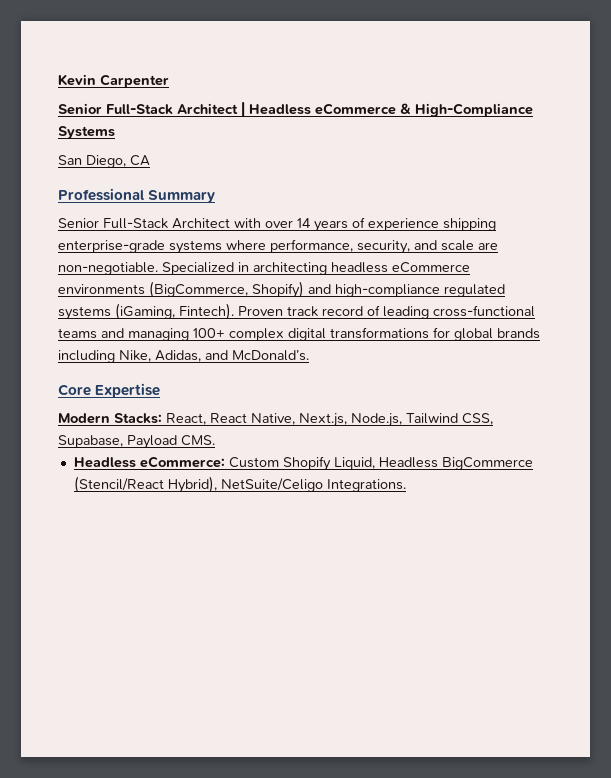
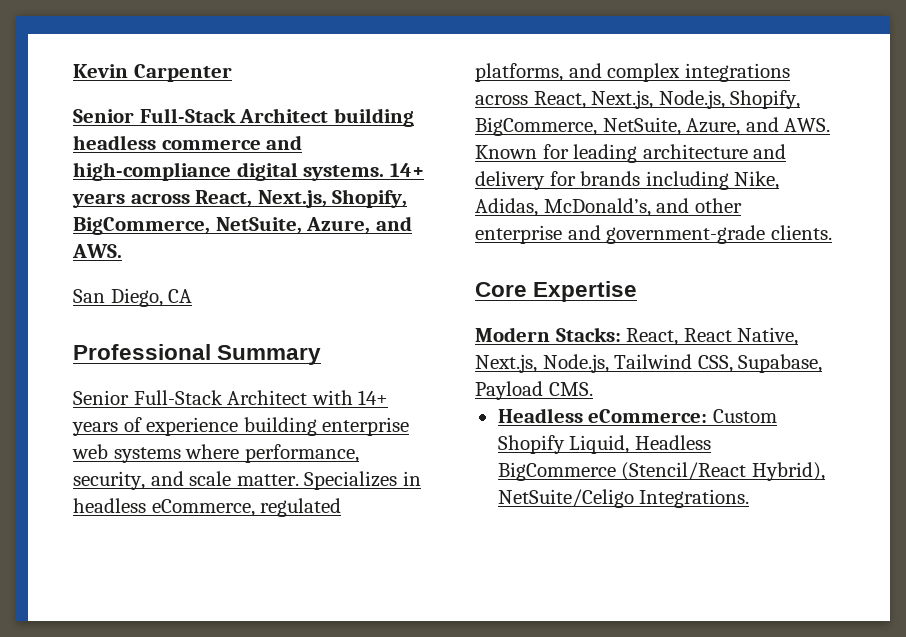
- Senior Full-Stack Architect | Headless eCommerce & High-Compliance Systems
+ Senior Full-Stack Architect building headless commerce and high-compliance digital systems. 14+ years across React, Next.js, Shopify, BigCommerce, NetSuite, Azure, and AWS.
- Senior Full-Stack Architect with over 14 years of experience shipping enterprise-grade systems where performance, security, and scale are non-negotiable. Specialized in architecting headless eCommerce environments (BigCommerce, Shopify) and high-compliance regulated systems (iGaming, Fintech). Proven track record of leading cross-functional teams and managing 100+ complex digital transformations for global brands including Nike, Adidas, and McDonald’s.
+ Senior Full-Stack Architect with 14+ years of experience building enterprise web systems where performance, security, and scale matter. Specializes in headless eCommerce, regulated platforms, and complex integrations across React, Next.js, Node.js, Shopify, BigCommerce, NetSuite, Azure, and AWS. Known for leading architecture and delivery for brands including Nike, Adidas, McDonald’s, and other enterprise and government-grade clients.

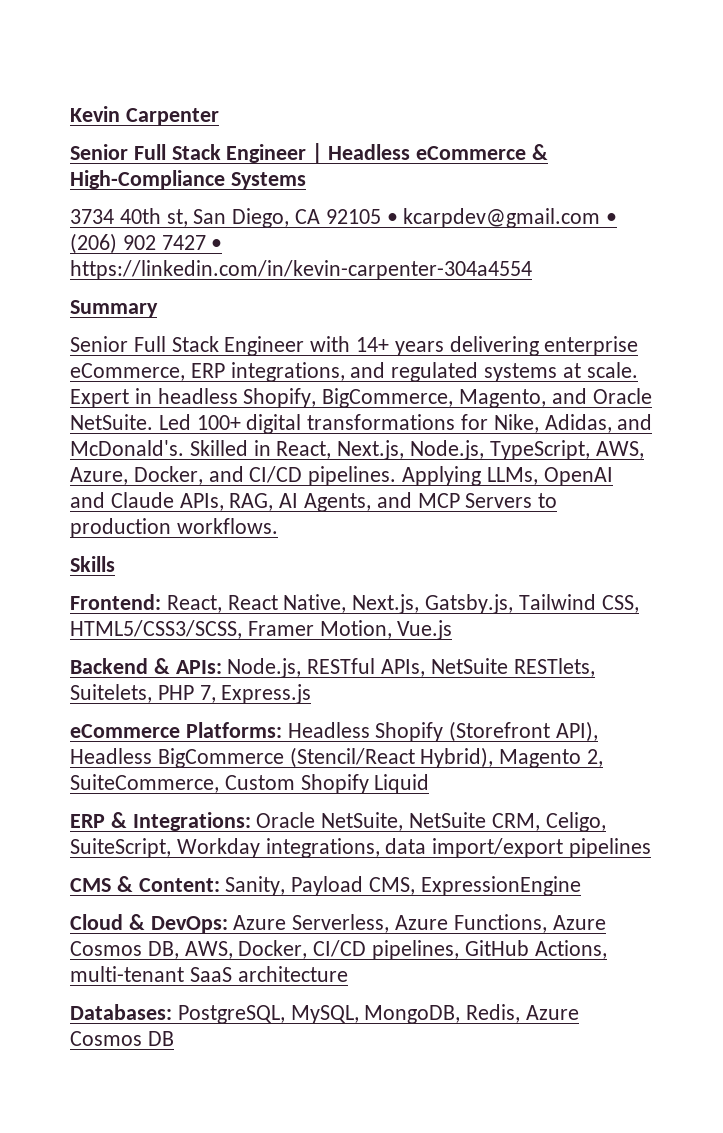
- Senior Full-Stack Architect building headless commerce and high-compliance digital systems. 14+ years across React, Next.js, Shopify, BigCommerce, NetSuite, Azure, and AWS.
- San Diego, CA
- Professional Summary
- Senior Full-Stack Architect with 14+ years of experience building enterprise web systems where performance, security, and scale matter. Specializes in headless eCommerce, regulated platforms, and complex integrations across React, Next.js, Node.js, Shopify, BigCommerce, NetSuite, Azure, and AWS. Known for leading architecture and delivery for brands including Nike, Adidas, McDonald’s, and other enterprise and government-grade clients.
- Core Expertise
- Modern Stacks: React, React Native, Next.js, Node.js, Tailwind CSS, Supabase, Payload CMS.
- Headless eCommerce: Custom Shopify Liquid, Headless BigCommerce (Stencil/React Hybrid), NetSuite/Celigo Integrations.
+ Senior Full Stack Engineer | Headless eCommerce & High-Compliance Systems
+ 3734 40th st, San Diego, CA 92105 • kcarpdev@gmail.com • (206) 902 7427 • https://linkedin.com/in/kevin-carpenter-304a4554
+ Summary
+ Senior Full Stack Engineer with 14+ years delivering enterprise eCommerce, ERP integrations, and regulated systems at scale. Expert in headless Shopify, BigCommerce, Magento, and Oracle NetSuite. Led 100+ digital transformations for Nike, Adidas, and McDonald's. Skilled in React, Next.js, Node.js, TypeScript, AWS, Azure, Docker, and CI/CD pipelines. Applying LLMs, OpenAI and Claude APIs, RAG, AI Agents, and MCP Servers to production workflows.
+ Skills
+ Frontend: React, React Native, Next.js, Gatsby.js, Tailwind CSS, HTML5/CSS3/SCSS, Framer Motion, Vue.js
+ Backend & APIs: Node.js, RESTful APIs, NetSuite RESTlets, Suitelets, PHP 7, Express.js
+ eCommerce Platforms: Headless Shopify (Storefront API), Headless BigCommerce (Stencil/React Hybrid), Magento 2, SuiteCommerce, Custom Shopify Liquid
+ ERP & Integrations: Oracle NetSuite, NetSuite CRM, Celigo, SuiteScript, Workday integrations, data import/export pipelines
+ CMS & Content: Sanity, Payload CMS, ExpressionEngine
+ Cloud & DevOps: Azure Serverless, Azure Functions, Azure Cosmos DB, AWS, Docker, CI/CD pipelines, GitHub Actions, multi-tenant SaaS architecture
+ Databases: PostgreSQL, MySQL, MongoDB, Redis, Azure Cosmos DB

